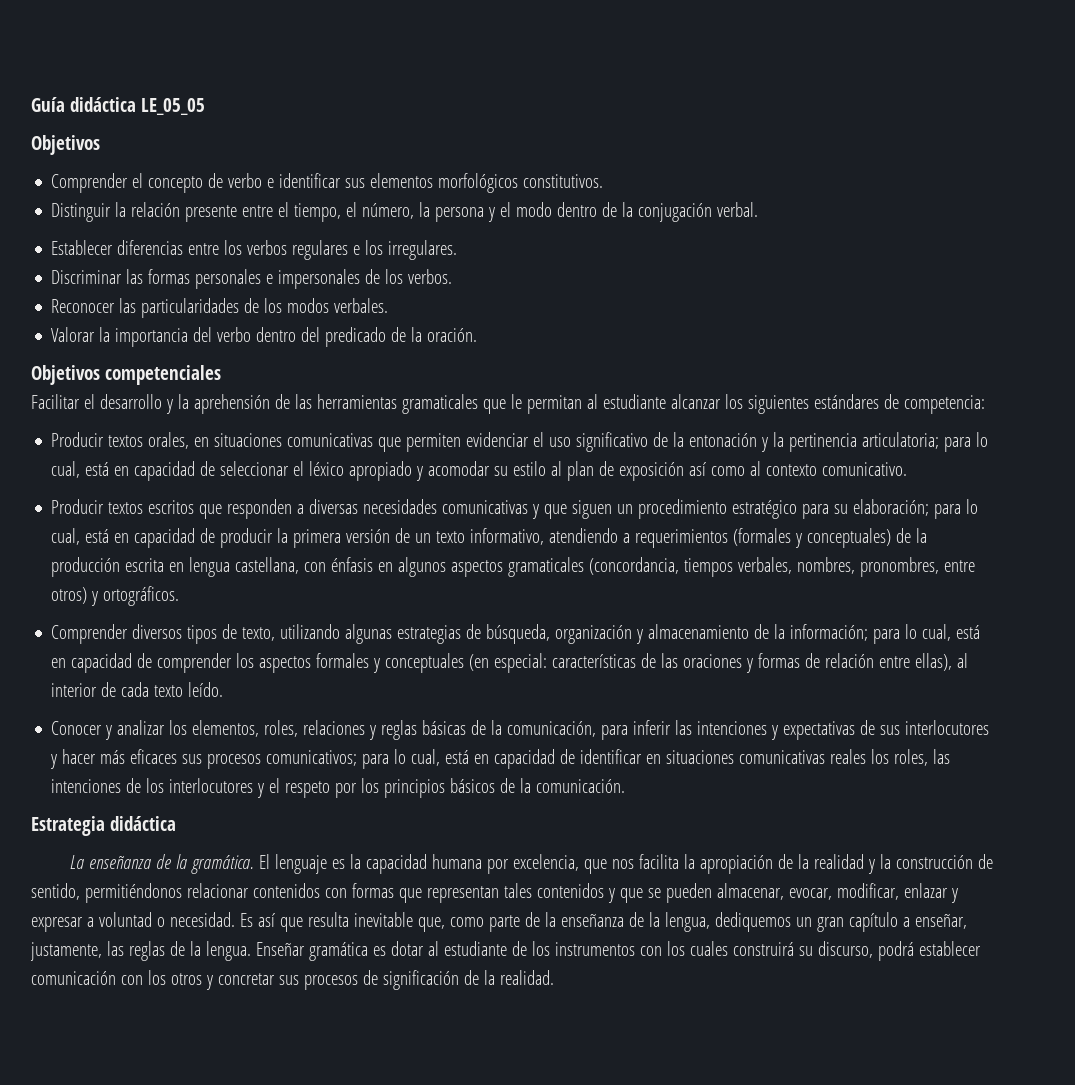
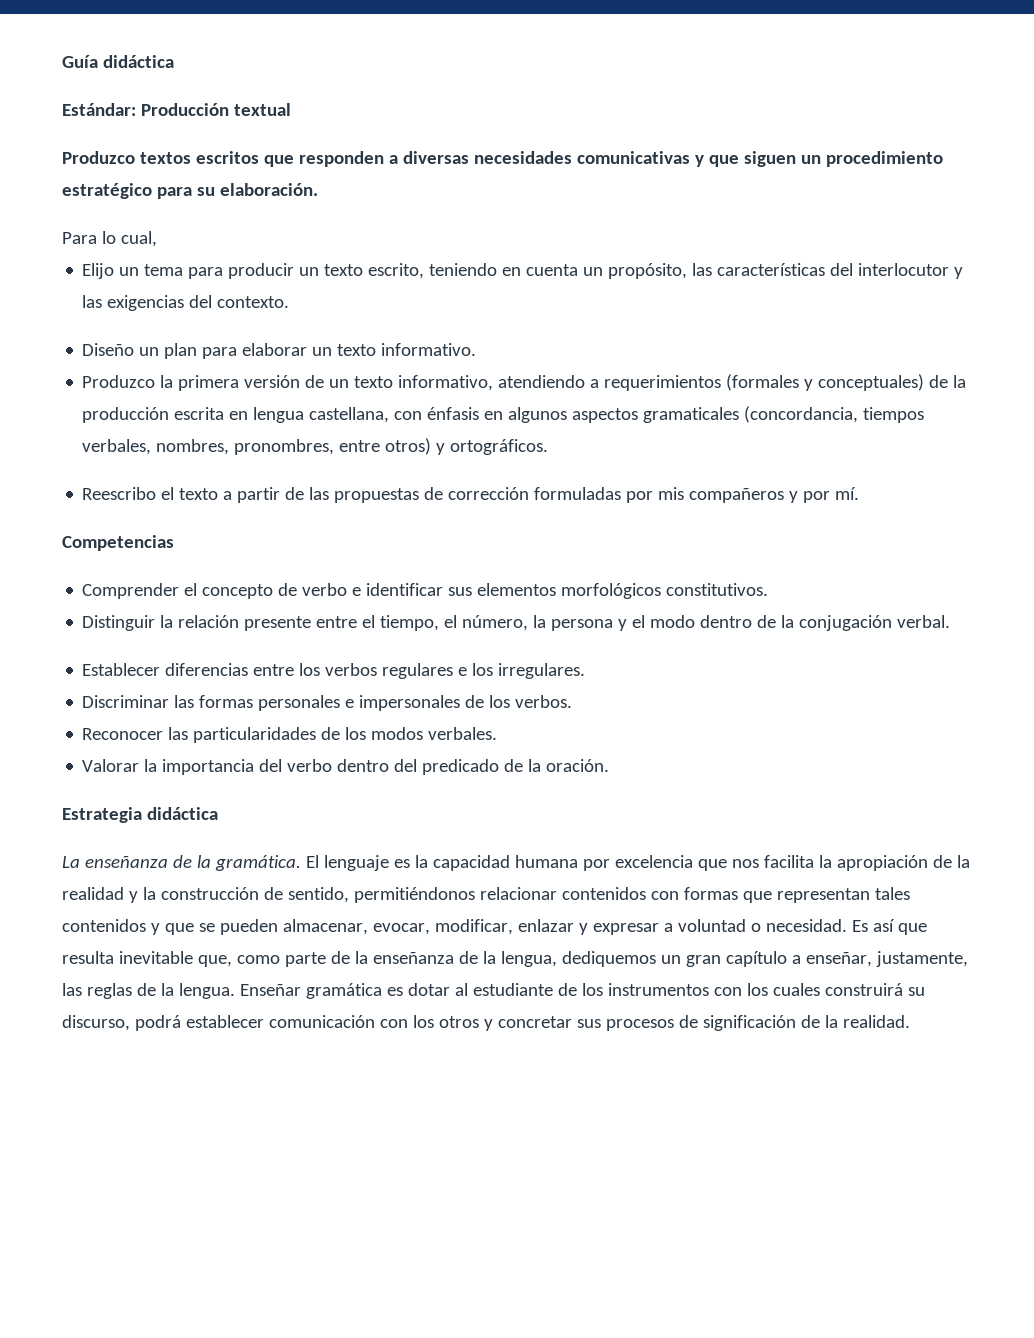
- Guía didáctica LE_05_05
- Objetivos
+ Guía didáctica
+ Estándar: Producción textual
+ Produzco textos escritos que responden a diversas necesidades comunicativas y que siguen un procedimiento estratégico para su elaboración.
+ Para lo cual,
+ Elijo un tema para producir un texto escrito, teniendo en cuenta un propósito, las características del interlocutor y las exigencias del contexto.
+ Diseño un plan para elaborar un texto informativo.
+ Produzco la primera versión de un texto informativo, atendiendo a requerimientos (formales y conceptuales) de la producción escrita en lengua castellana, con énfasis en algunos aspectos gramaticales (concordancia, tiempos verbales, nombres, pronombres, entre otros) y ortográficos.
+ Reescribo el texto a partir de las propuestas de corrección formuladas por mis compañeros y por mí.
+ Competencias
- Objetivos competenciales
- Facilitar el desarrollo y la aprehensión de las herramientas gramaticales que le permitan al estudiante alcanzar los siguientes estándares de competencia:
- Producir textos orales, en situaciones comunicativas que permiten evidenciar el uso significativo de la entonación y la pertinencia articulatoria; para lo cual, está en capacidad de seleccionar el léxico apropiado y acomodar su estilo al plan de exposición así como al contexto comunicativo.
- Producir textos escritos que responden a diversas necesidades comunicativas y que siguen un procedimiento estratégico para su elaboración; para lo cual, está en capacidad de producir la primera versión de un texto informativo, atendiendo a requerimientos (formales y conceptuales) de la producción escrita en lengua castellana, con énfasis en algunos aspectos gramaticales (concordancia, tiempos verbales, nombres, pronombres, entre otros) y ortográficos.
- Comprender diversos tipos de texto, utilizando algunas estrategias de búsqueda, organización y almacenamiento de la información; para lo cual, está en capacidad de comprender los aspectos formales y conceptuales (en especial: características de las oraciones y formas de relación entre ellas), al interior de cada texto leído.
- Conocer y analizar los elementos, roles, relaciones y reglas básicas de la comunicación, para inferir las intenciones y expectativas de sus interlocutores y hacer más eficaces sus procesos comunicativos; para lo cual, está en capacidad de identificar en situaciones comunicativas reales los roles, las intenciones de los interlocutores y el respeto por los principios básicos de la comunicación.
- El lenguaje es la capacidad humana por excelencia, que nos facilita la apropiación de la realidad y la construcción de sentido, permitiéndonos relacionar contenidos con formas que representan tales contenidos y que se pueden almacenar, evocar, modificar, enlazar y expresar a voluntad o necesidad.
+ El lenguaje es la capacidad humana por excelencia que nos facilita la apropiación de la realidad y la construcción de sentido, permitiéndonos relacionar contenidos con formas que representan tales contenidos y que se pueden almacenar, evocar, modificar, enlazar y expresar a voluntad o necesidad.

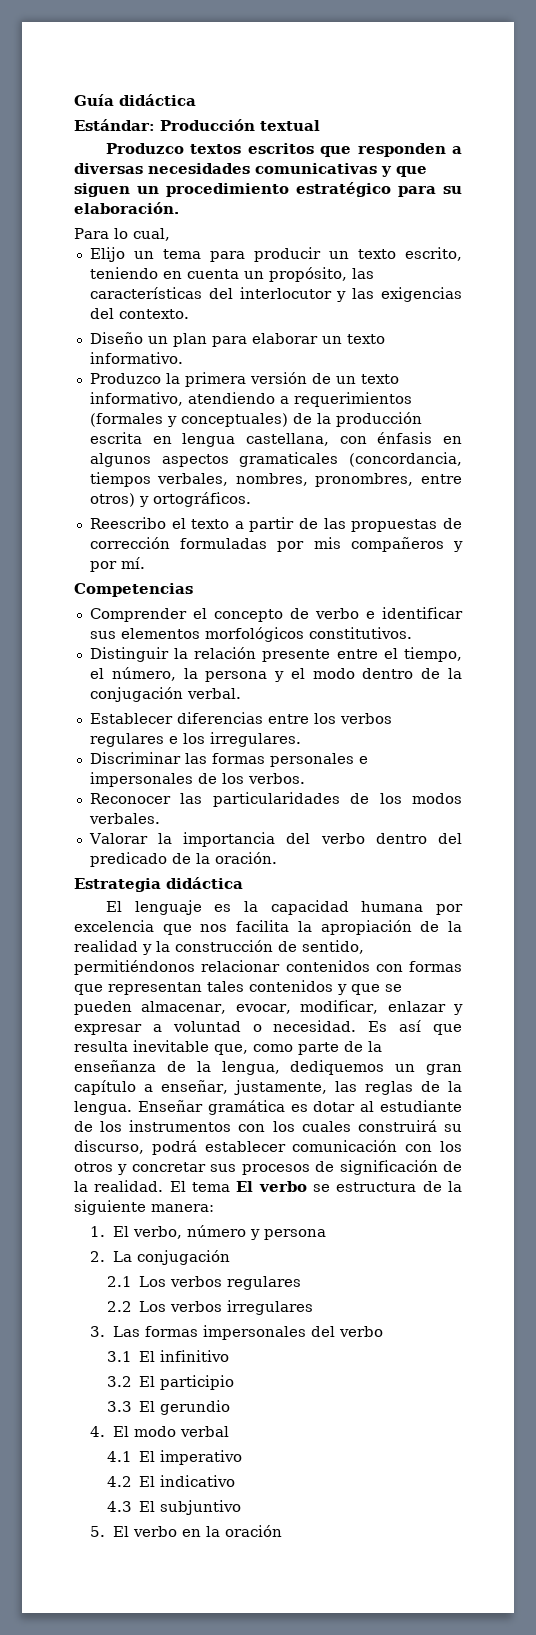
- La enseñanza de la gramática.
+ El tema El verbo se estructura de la siguiente manera:
+ 1. El verbo, número y persona
+ 2. La conjugación
+ 2.1 Los verbos regulares
+ 2.2 Los verbos irregulares
+ 3. Las formas impersonales del verbo
+ 3.1 El infinitivo
+ 3.2 El participio
+ 3.3 El gerundio
+ 4. El modo verbal
+ 4.1 El imperativo
+ 4.2 El indicativo
+ 4.3 El subjuntivo
+ 5. El verbo en la oración

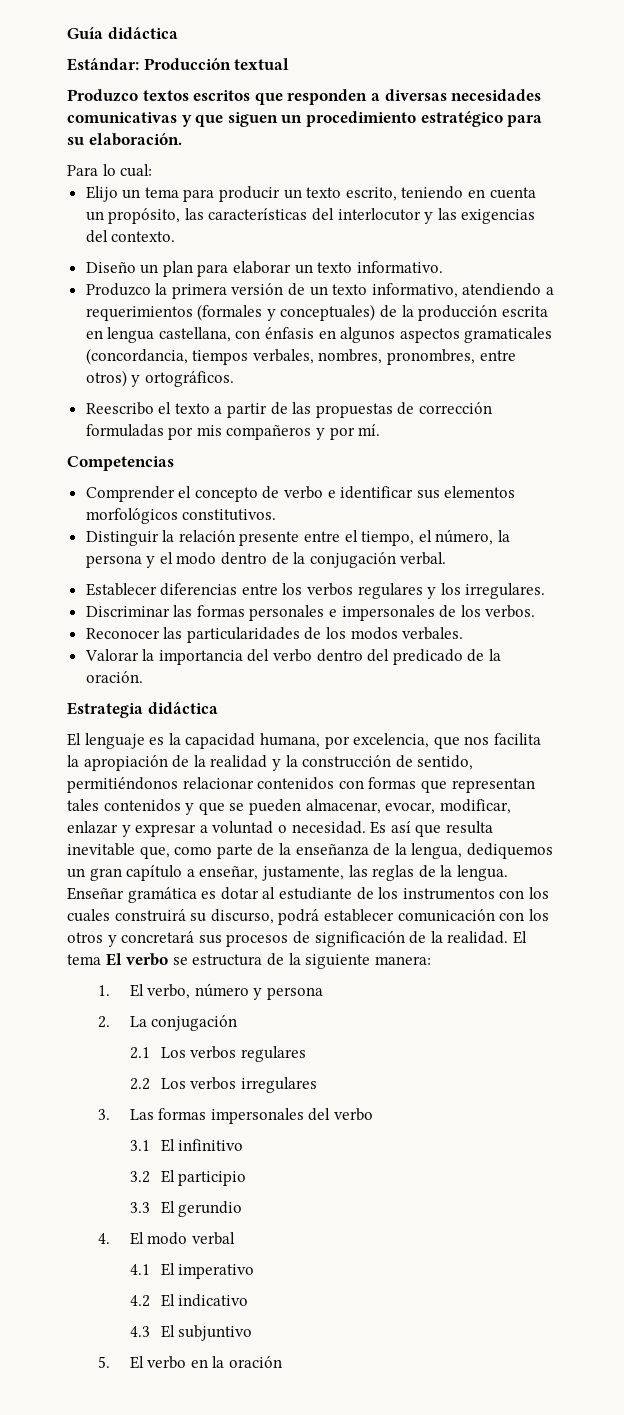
- Para lo cual,
+ Para lo cual:
- Establecer diferencias entre los verbos regulares e los irregulares.
+ Establecer diferencias entre los verbos regulares y los irregulares.
- El lenguaje es la capacidad humana por excelencia que nos facilita la apropiación de la realidad y la construcción de sentido, permitiéndonos relacionar contenidos con formas que representan tales contenidos y que se pueden almacenar, evocar, modificar, enlazar y expresar a voluntad o necesidad.
+ El lenguaje es la capacidad humana, por excelencia, que nos facilita la apropiación de la realidad y la construcción de sentido, permitiéndonos relacionar contenidos con formas que representan tales contenidos y que se pueden almacenar, evocar, modificar, enlazar y expresar a voluntad o necesidad.
- Enseñar gramática es dotar al estudiante de los instrumentos con los cuales construirá su discurso, podrá establecer comunicación con los otros y concretar sus procesos de significación de la realidad.
+ Enseñar gramática es dotar al estudiante de los instrumentos con los cuales construirá su discurso, podrá establecer comunicación con los otros y concretará sus procesos de significación de la realidad.

